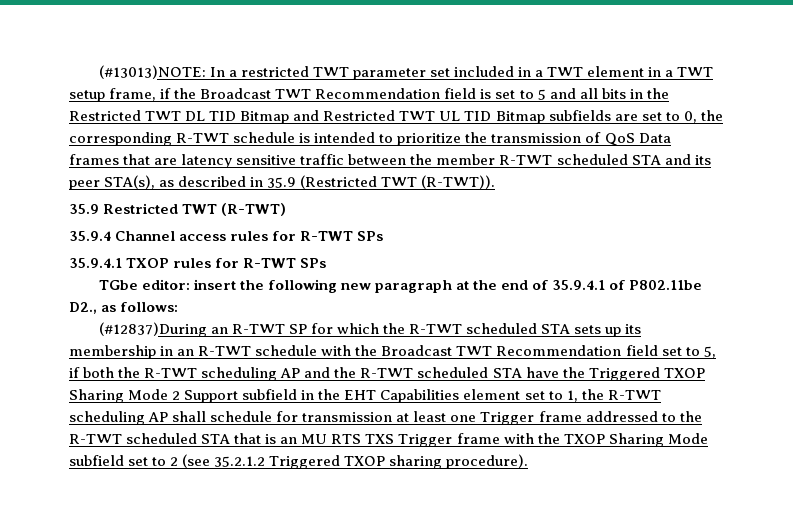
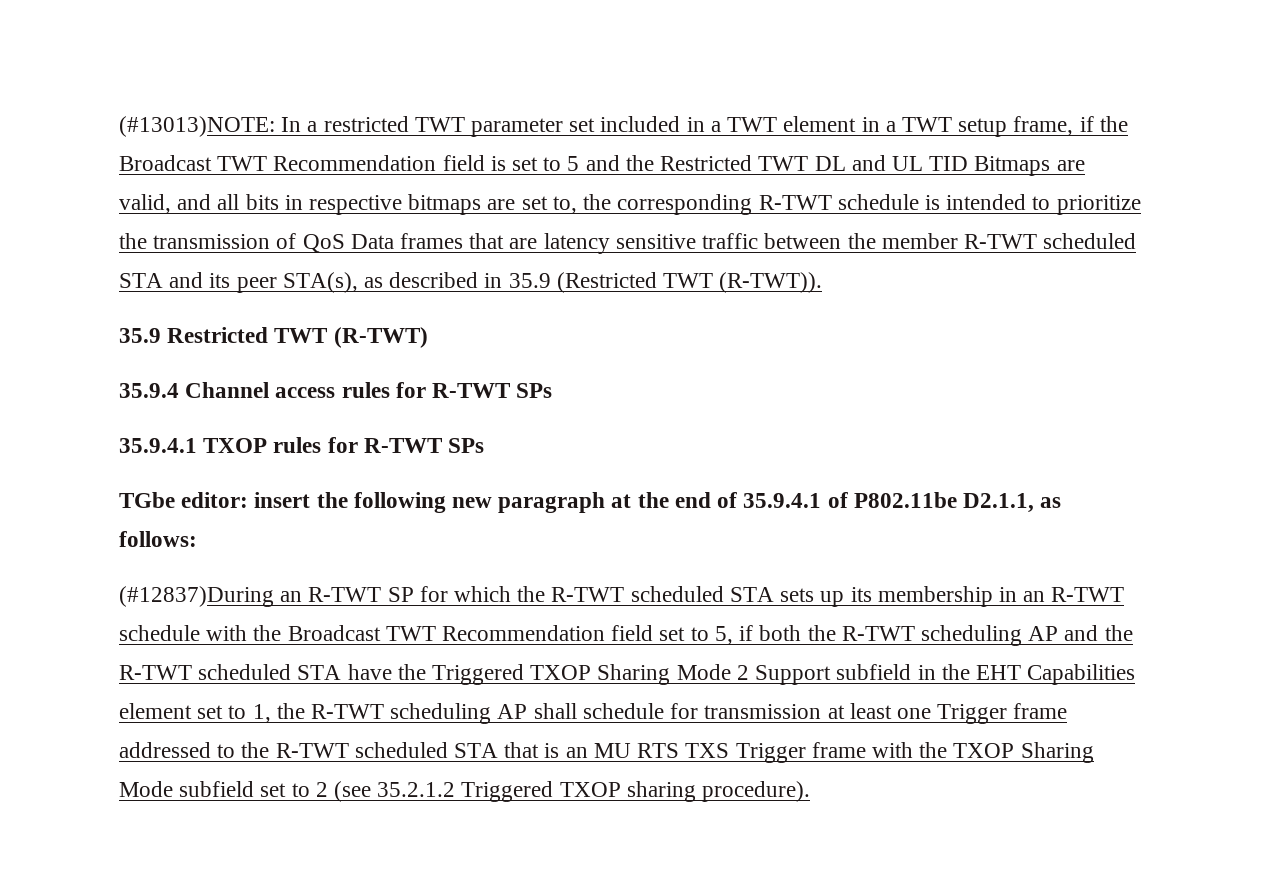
- In a restricted TWT parameter set included in a TWT element in a TWT setup frame, if the Broadcast TWT Recommendation field is set to 5 and all bits in the Restricted TWT DL TID Bitmap and Restricted TWT UL TID Bitmap subfields are set to 0, the corresponding R-TWT schedule is intended to prioritize the transmission of QoS Data frames that are latency sensitive traffic between the member R-TWT scheduled STA and its peer STA(s), as described in 35.9 (Restricted TWT (R-TWT)).
+ In a restricted TWT parameter set included in a TWT element in a TWT setup frame, if the Broadcast TWT Recommendation field is set to 5 and the Restricted TWT DL and UL TID Bitmaps are valid, and all bits in respective bitmaps are set to, the corresponding R-TWT schedule is intended to prioritize the transmission of QoS Data frames that are latency sensitive traffic between the member R-TWT scheduled STA and its peer STA(s), as described in 35.9 (Restricted TWT (R-TWT)).
- TGbe editor: insert the following new paragraph at the end of 35.9.4.1 of P802.11be D2., as follows:
+ TGbe editor: insert the following new paragraph at the end of 35.9.4.1 of P802.11be D2.1.1, as follows:

